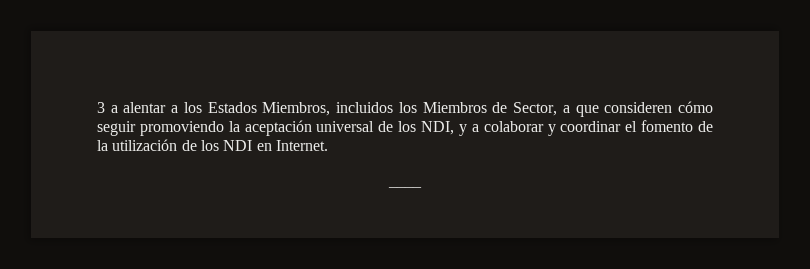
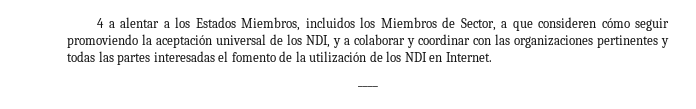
- 3 a alentar a los Estados Miembros, incluidos los Miembros de Sector, a que consideren cómo seguir promoviendo la aceptación universal de los NDI, y a colaborar y coordinar el fomento de la utilización de los NDI en Internet.
+ 4 a alentar a los Estados Miembros, incluidos los Miembros de Sector, a que consideren cómo seguir promoviendo la aceptación universal de los NDI, y a colaborar y coordinar con las organizaciones pertinentes y todas las partes interesadas el fomento de la utilización de los NDI en Internet.

